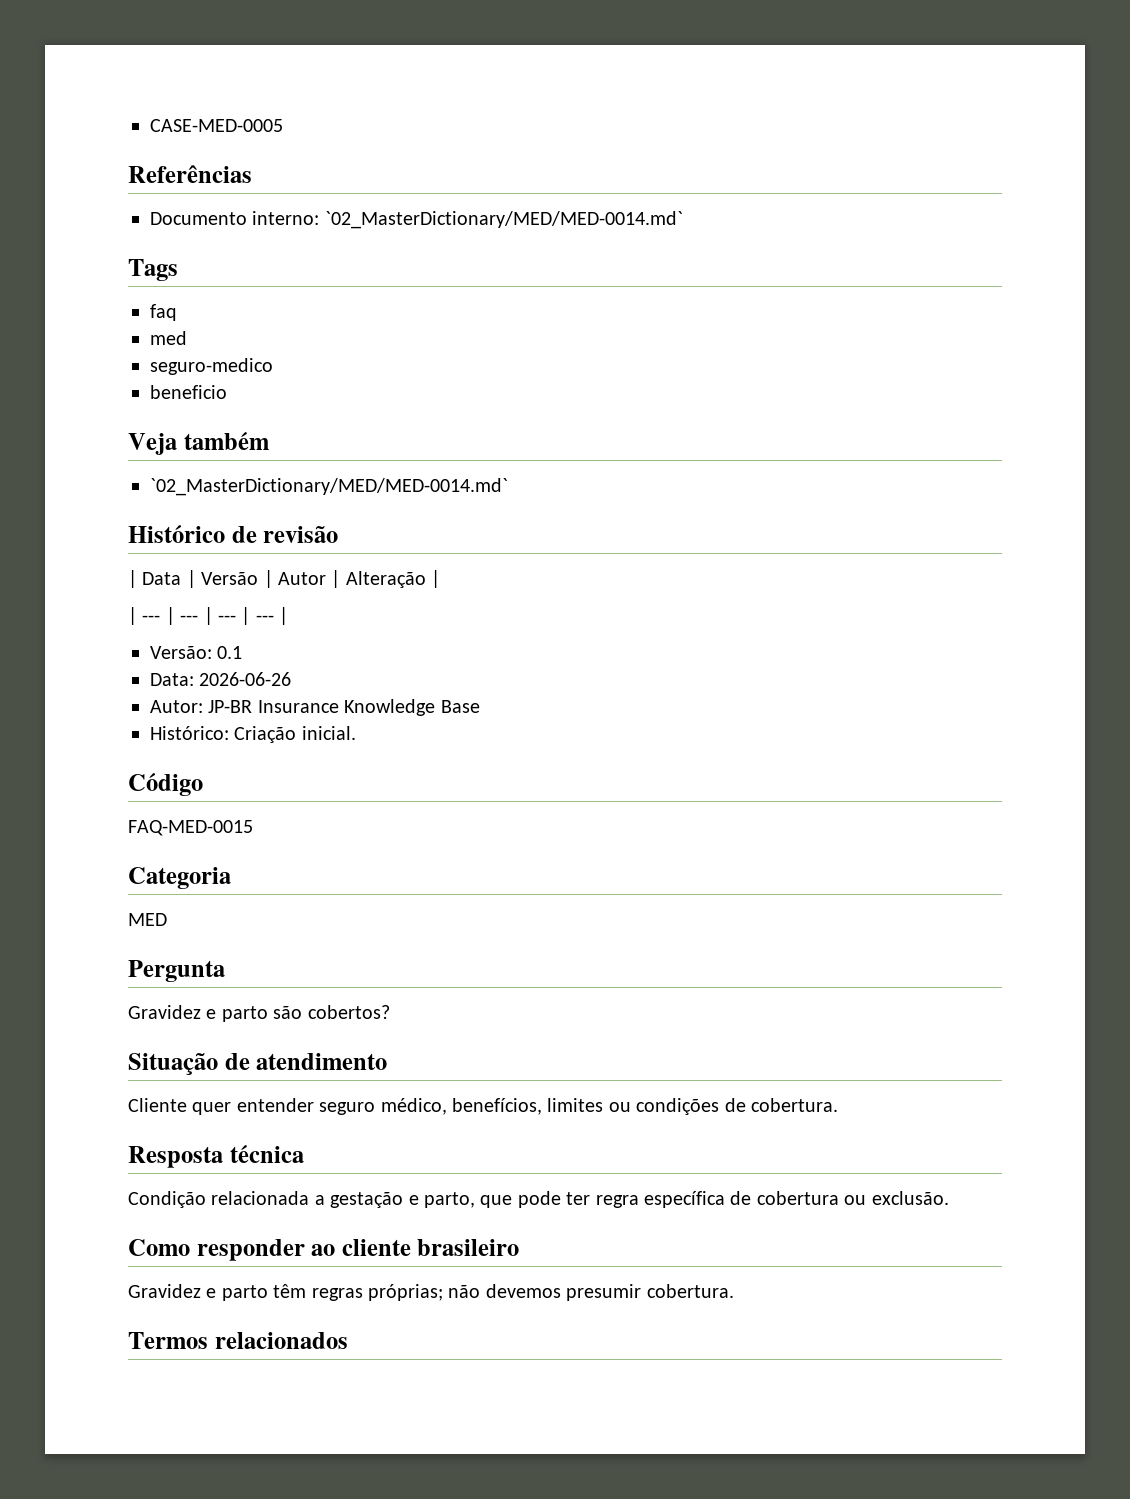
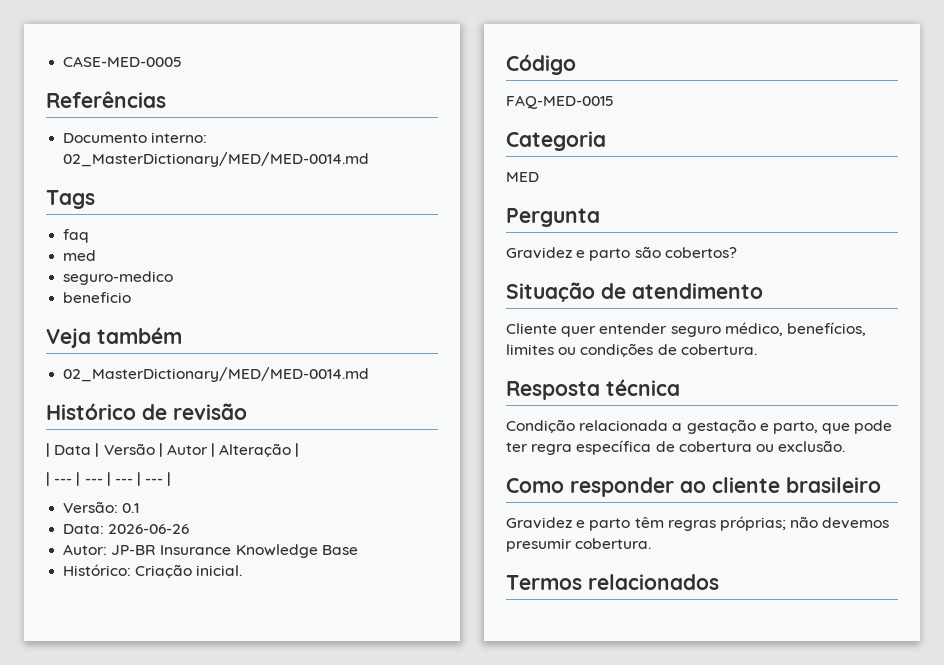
- Documento interno: `02_MasterDictionary/MED/MED-0014.md`
+ Documento interno: 02_MasterDictionary/MED/MED-0014.md
  Veja também
- `02_MasterDictionary/MED/MED-0014.md`
+ 02_MasterDictionary/MED/MED-0014.md

